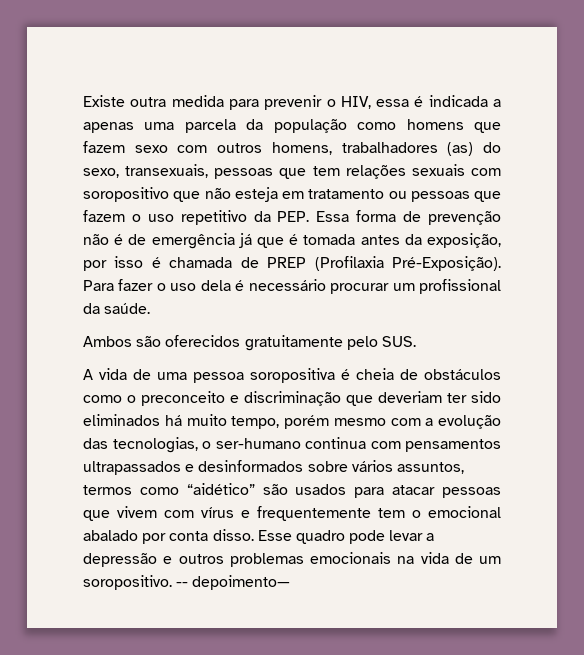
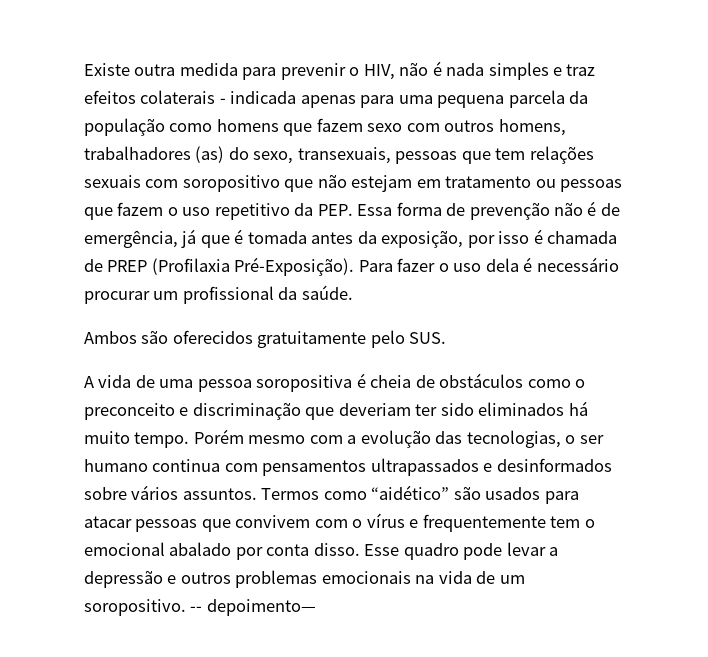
- Existe outra medida para prevenir o HIV, essa é indicada a apenas uma parcela da população como homens que fazem sexo com outros homens, trabalhadores (as) do sexo, transexuais, pessoas que tem relações sexuais com soropositivo que não esteja em tratamento ou pessoas que fazem o uso repetitivo da PEP. Essa forma de prevenção não é de emergência já que é tomada antes da exposição, por isso é chamada de PREP (Profilaxia Pré-Exposição).
+ Existe outra medida para prevenir o HIV, não é nada simples e traz efeitos colaterais - indicada apenas para uma pequena parcela da população como homens que fazem sexo com outros homens, trabalhadores (as) do sexo, transexuais, pessoas que tem relações sexuais com soropositivo que não estejam em tratamento ou pessoas que fazem o uso repetitivo da PEP. Essa forma de prevenção não é de emergência, já que é tomada antes da exposição, por isso é chamada de PREP (Profilaxia Pré-Exposição).
- A vida de uma pessoa soropositiva é cheia de obstáculos como o preconceito e discriminação que deveriam ter sido eliminados há muito tempo, porém mesmo com a evolução das tecnologias, o ser-humano continua com pensamentos ultrapassados e desinformados sobre vários assuntos, termos como “aidético” são usados para atacar pessoas que vivem com vírus e frequentemente tem o emocional abalado por conta disso.
+ A vida de uma pessoa soropositiva é cheia de obstáculos como o preconceito e discriminação que deveriam ter sido eliminados há muito tempo. Porém mesmo com a evolução das tecnologias, o ser humano continua com pensamentos ultrapassados e desinformados sobre vários assuntos. Termos como “aidético” são usados para atacar pessoas que convivem com o vírus e frequentemente tem o emocional abalado por conta disso.

